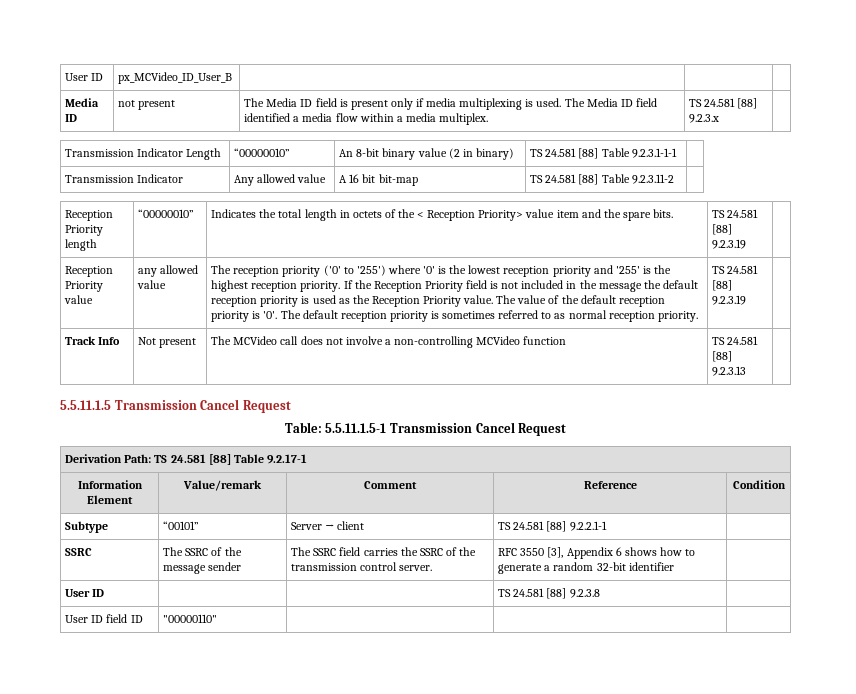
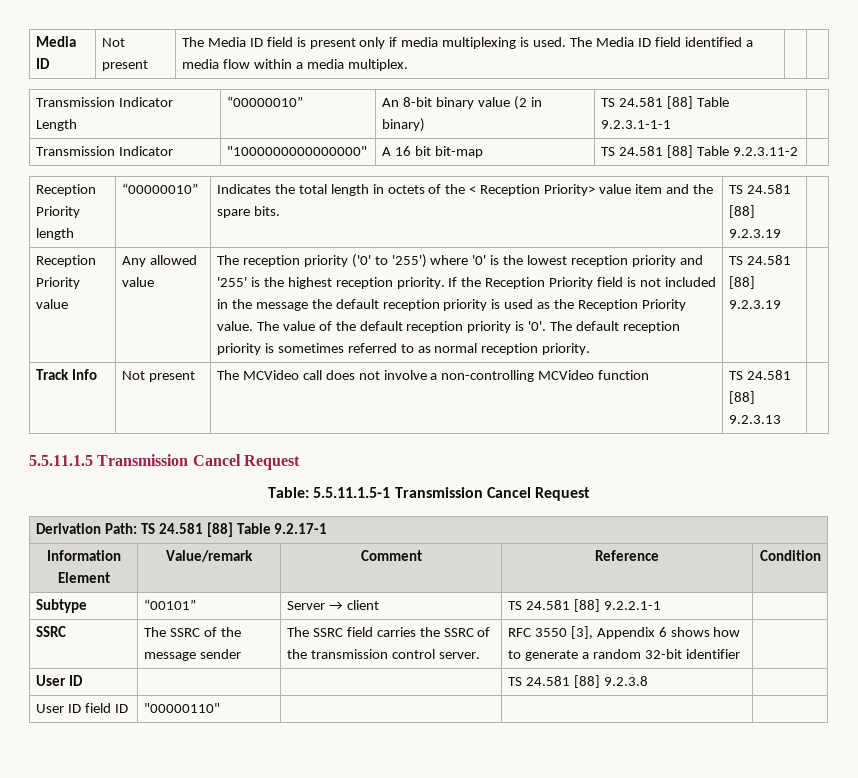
- User ID | px_MCVideo_ID_User_B | | |
- Media ID | not present | The Media ID field is present only if media multiplexing is used. The Media ID field identified a media flow within a media multiplex. | TS 24.581 [88] 9.2.3.x |
+ Media ID | Not present | The Media ID field is present only if media multiplexing is used. The Media ID field identified a media flow within a media multiplex. | |
- Transmission Indicator | Any allowed value | A 16 bit bit-map | TS 24.581 [88] Table 9.2.3.11-2 |
+ Transmission Indicator | "1000000000000000" | A 16 bit bit-map | TS 24.581 [88] Table 9.2.3.11-2 |
- any allowed value
+ Any allowed value

